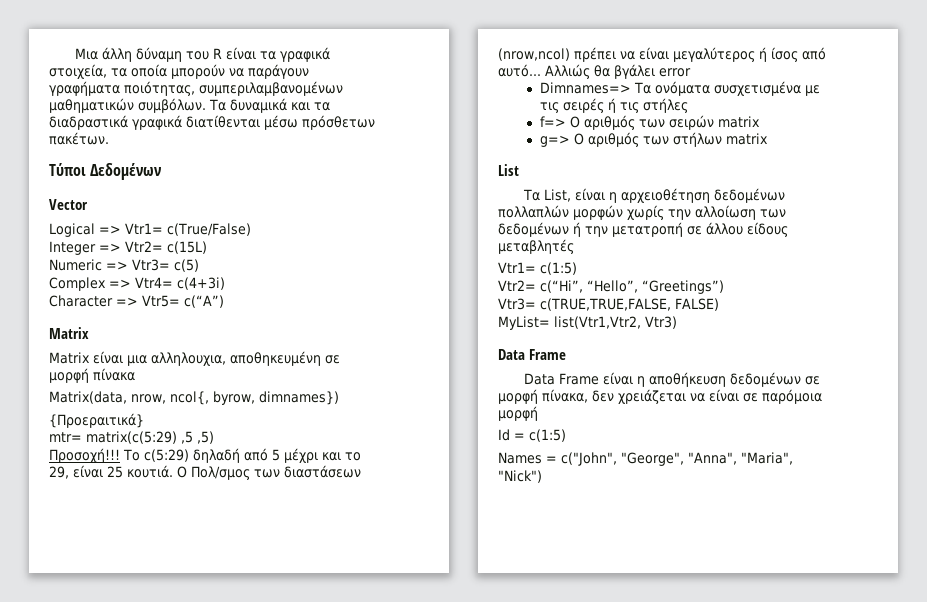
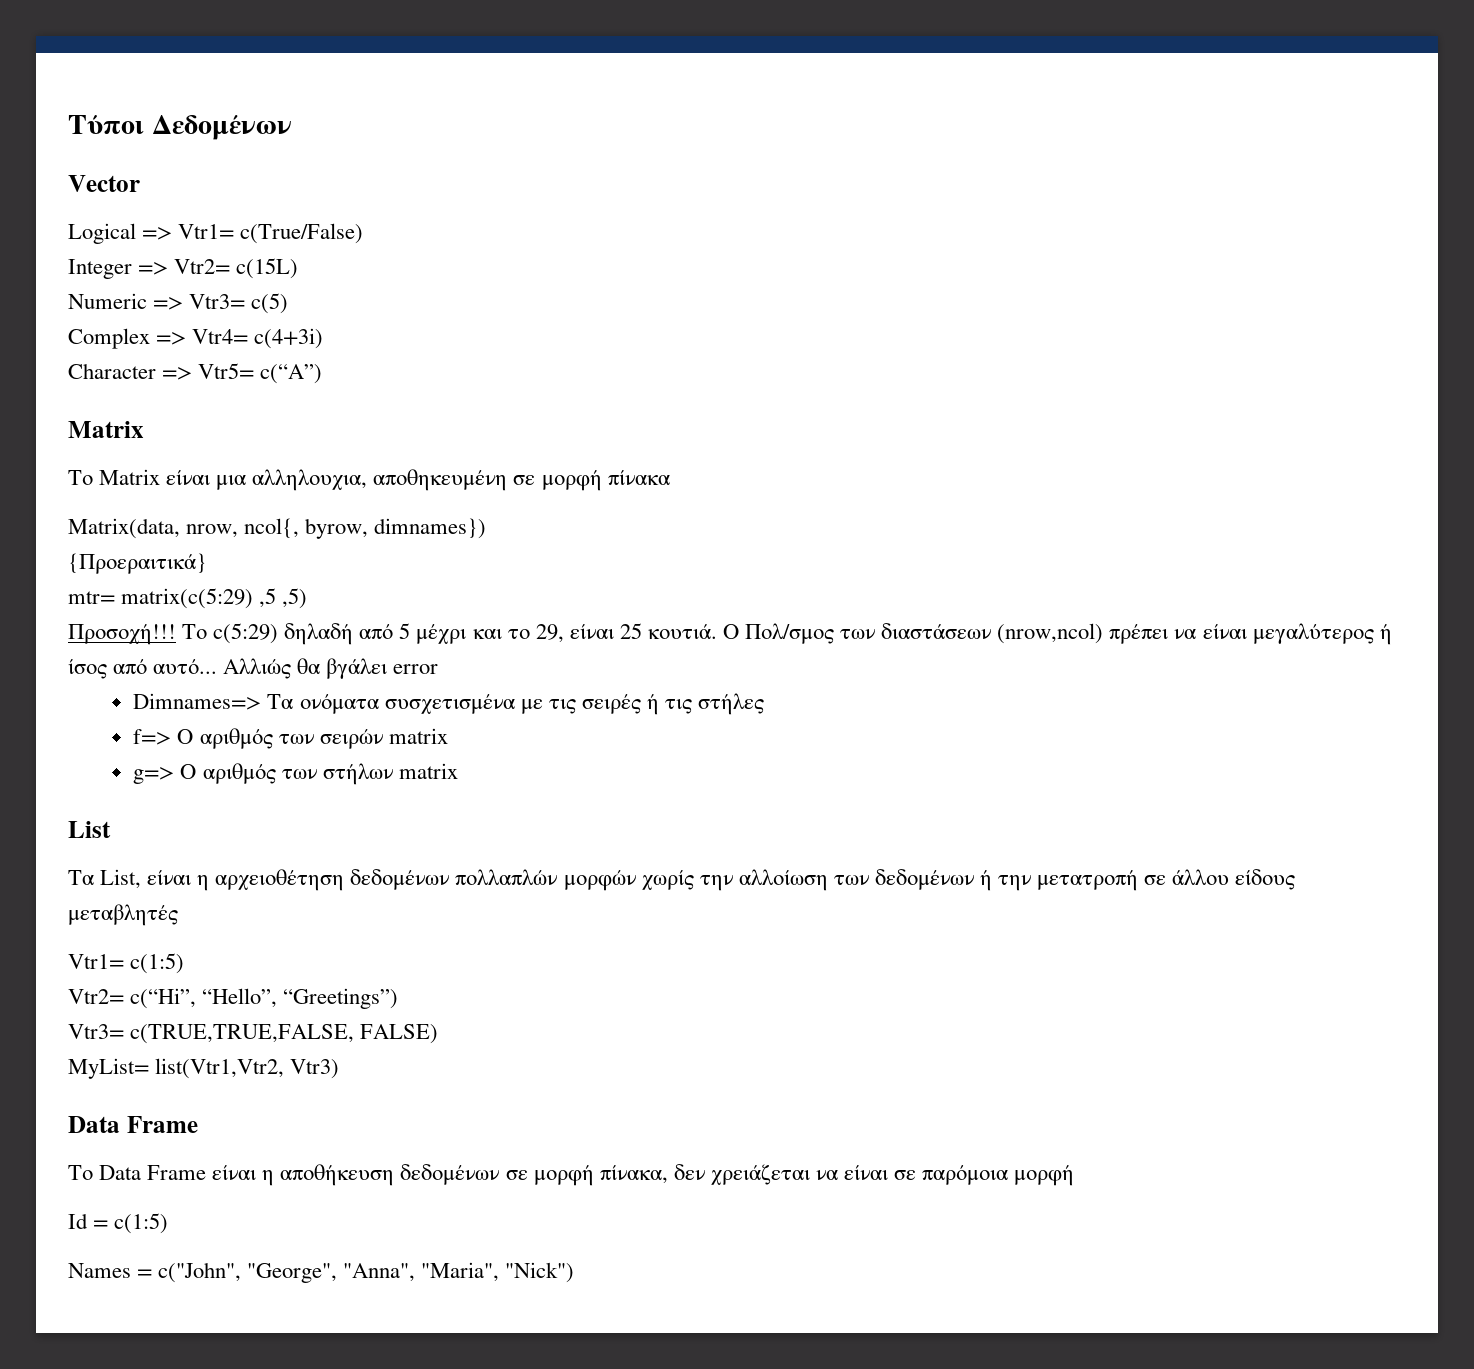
- Μια άλλη δύναμη του R είναι τα γραφικά στοιχεία, τα οποία μπορούν να παράγουν γραφήματα ποιότητας, συμπεριλαμβανομένων μαθηματικών συμβόλων. Τα δυναμικά και τα διαδραστικά γραφικά διατίθενται μέσω πρόσθετων πακέτων.
- Matrix είναι μια αλληλουχια, αποθηκευμένη σε μορφή πίνακα
+ Το Matrix είναι μια αλληλουχια, αποθηκευμένη σε μορφή πίνακα
- Data Frame είναι η αποθήκευση δεδομένων σε μορφή πίνακα, δεν χρειάζεται να είναι σε παρόμοια μορφή
+ Το Data Frame είναι η αποθήκευση δεδομένων σε μορφή πίνακα, δεν χρειάζεται να είναι σε παρόμοια μορφή

